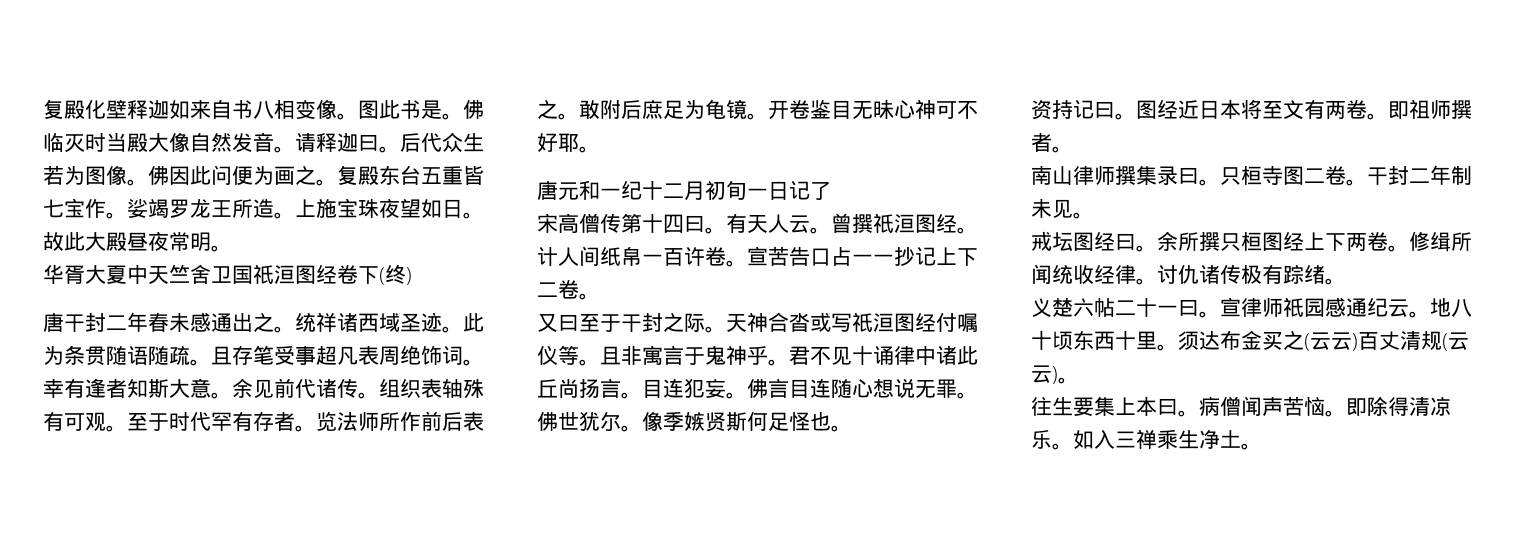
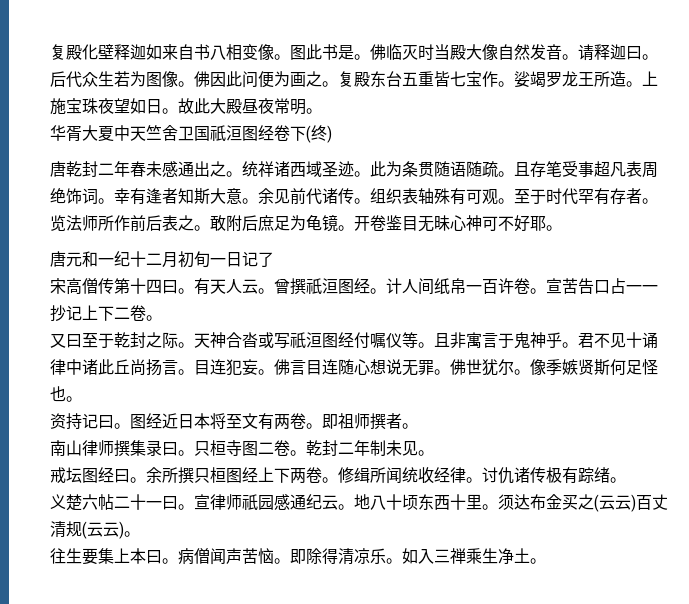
- 唐干封二年春未感通出之。
+ 唐乾封二年春未感通出之。
- 又曰至于干封之际。
+ 又曰至于乾封之际。
- 干封二年制未见。
+ 乾封二年制未见。

